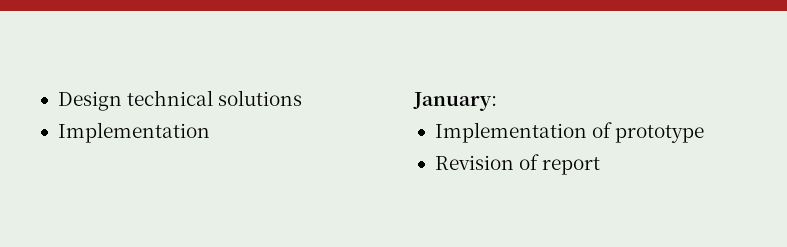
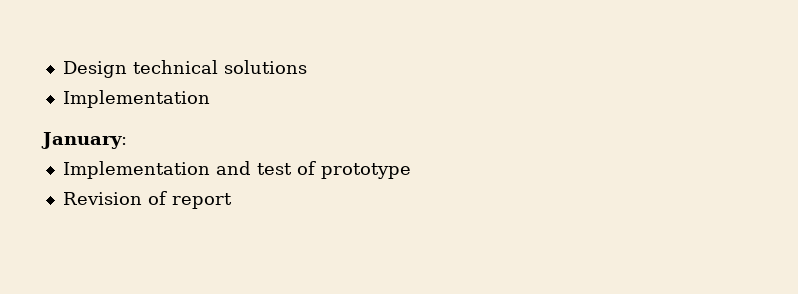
- Implementation of prototype
+ Implementation and test of prototype

